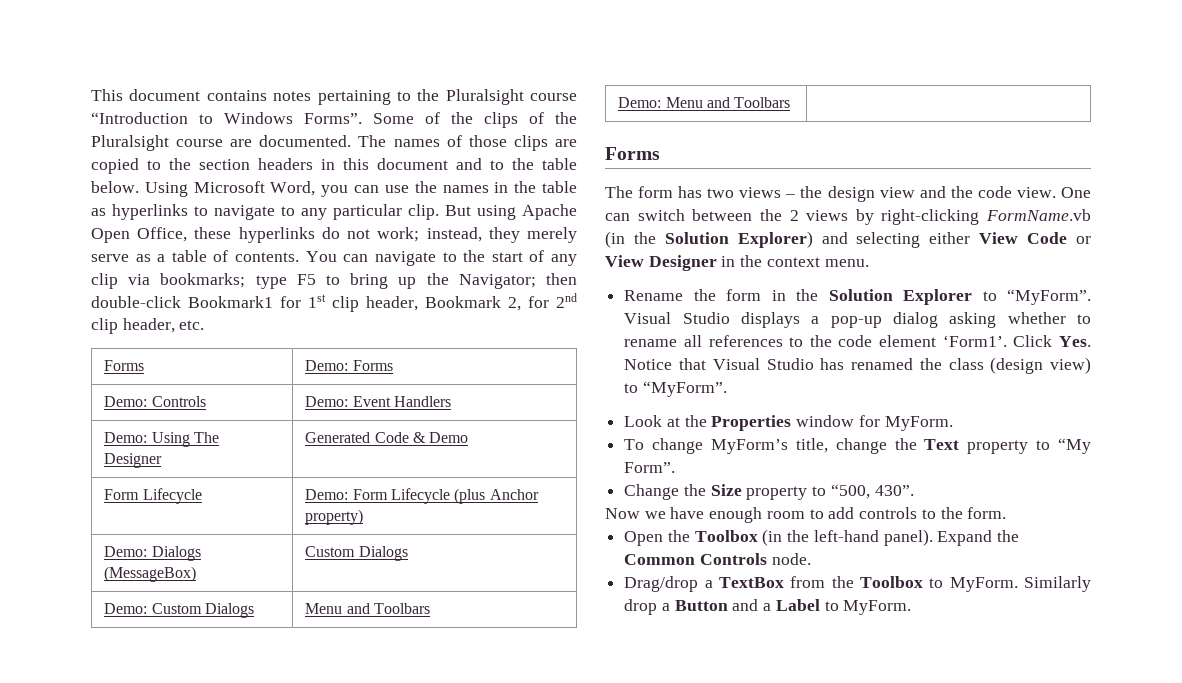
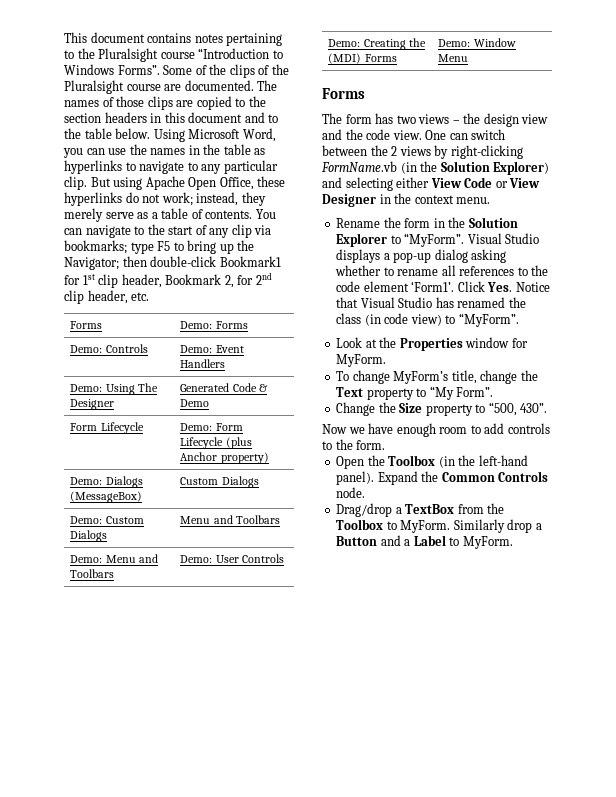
- Demo: Menu and Toolbars |
+ Demo: Menu and Toolbars | Demo: User Controls
+ Demo: Creating the (MDI) Forms | Demo: Window Menu
- Click Yes. Notice that Visual Studio has renamed the class (design view) to “MyForm”.
+ Click Yes. Notice that Visual Studio has renamed the class (in code view) to “MyForm”.

